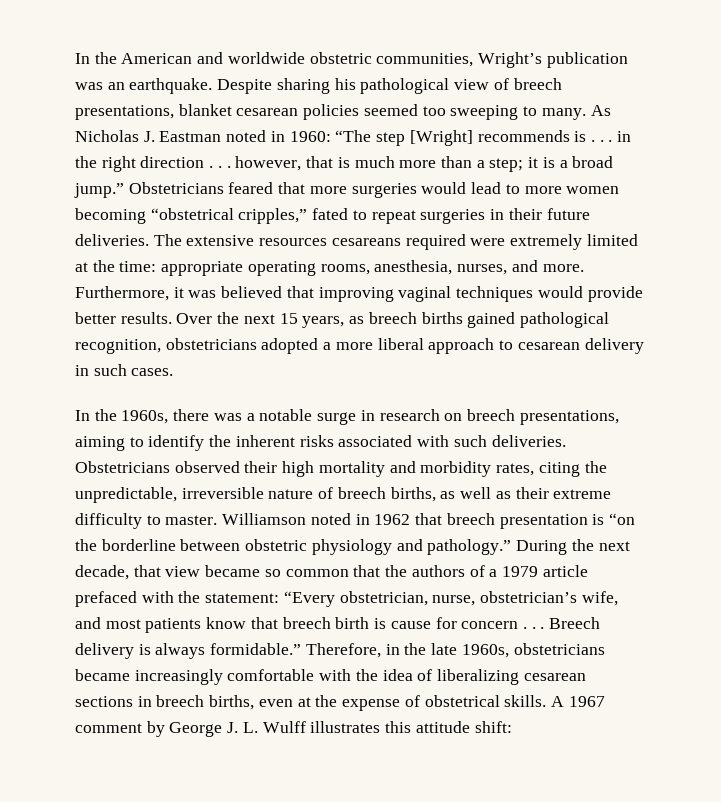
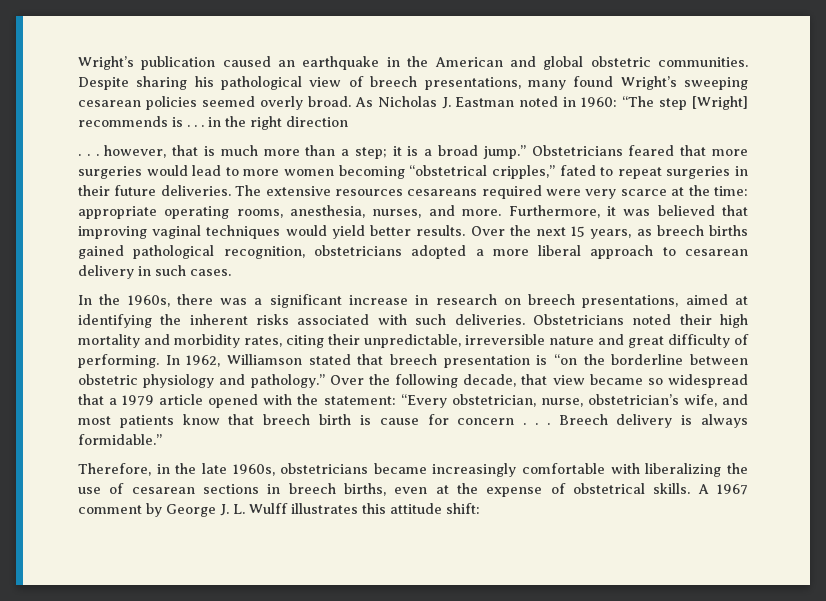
- In the American and worldwide obstetric communities, Wright’s publication was an earthquake.
+ Wright’s publication caused an earthquake in the American and global obstetric communities.
- Despite sharing his pathological view of breech presentations, blanket cesarean policies seemed too sweeping to many.
+ Despite sharing his pathological view of breech presentations, many found Wright’s sweeping cesarean policies seemed overly broad.
- As Nicholas J. Eastman noted in 1960: “The step [Wright] recommends is . . . in the right direction . . . however, that is much more than a step; it is a broad jump.”
+ As Nicholas J. Eastman noted in 1960: “The step [Wright] recommends is . . . in the right direction
+ . . . however, that is much more than a step; it is a broad jump.”
- The extensive resources cesareans required were extremely limited at the time: appropriate operating rooms, anesthesia, nurses, and more.
+ The extensive resources cesareans required were very scarce at the time: appropriate operating rooms, anesthesia, nurses, and more.
- Furthermore, it was believed that improving vaginal techniques would provide better results.
+ Furthermore, it was believed that improving vaginal techniques would yield better results.
- In the 1960s, there was a notable surge in research on breech presentations, aiming to identify the inherent risks associated with such deliveries.
+ In the 1960s, there was a significant increase in research on breech presentations, aimed at identifying the inherent risks associated with such deliveries.
- Obstetricians observed their high mortality and morbidity rates, citing the unpredictable, irreversible nature of breech births, as well as their extreme difficulty to master. Williamson noted in 1962 that breech presentation is “on the borderline between obstetric physiology and pathology.”
+ Obstetricians noted their high mortality and morbidity rates, citing their unpredictable, irreversible nature and great difficulty of performing. In 1962, Williamson stated that breech presentation is “on the borderline between obstetric physiology and pathology.”
- During the next decade, that view became so common that the authors of a 1979 article prefaced with the statement: “Every obstetrician, nurse, obstetrician’s wife, and most patients know that breech birth is cause for concern . . .
+ Over the following decade, that view became so widespread that a 1979 article opened with the statement: “Every obstetrician, nurse, obstetrician’s wife, and most patients know that breech birth is cause for concern . . .
- Breech delivery is always formidable.” Therefore, in the late 1960s, obstetricians became increasingly comfortable with the idea of liberalizing cesarean sections in breech births, even at the expense of obstetrical skills.
+ Breech delivery is always formidable.”
+ Therefore, in the late 1960s, obstetricians became increasingly comfortable with liberalizing the use of cesarean sections in breech births, even at the expense of obstetrical skills.

